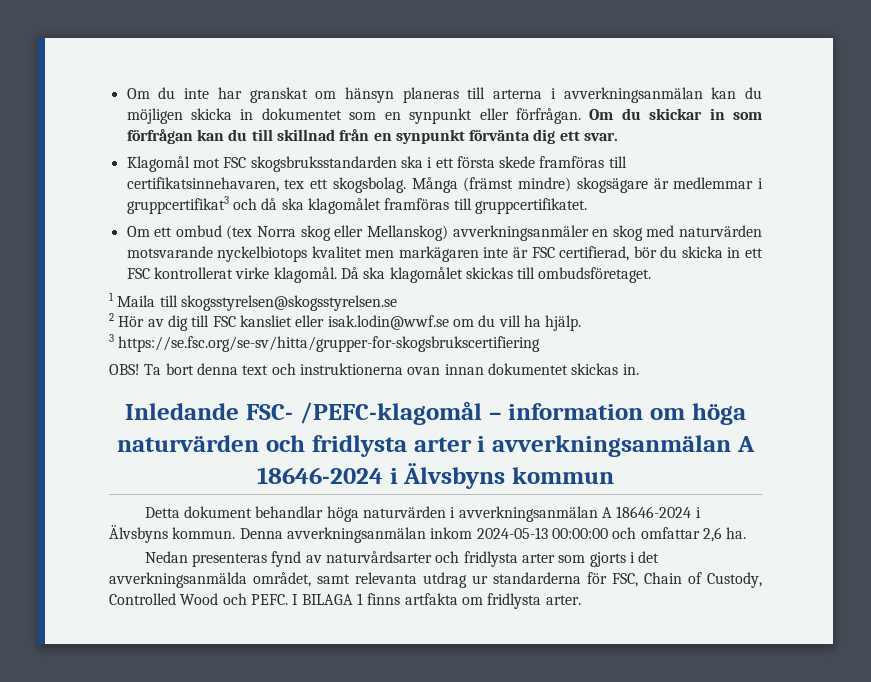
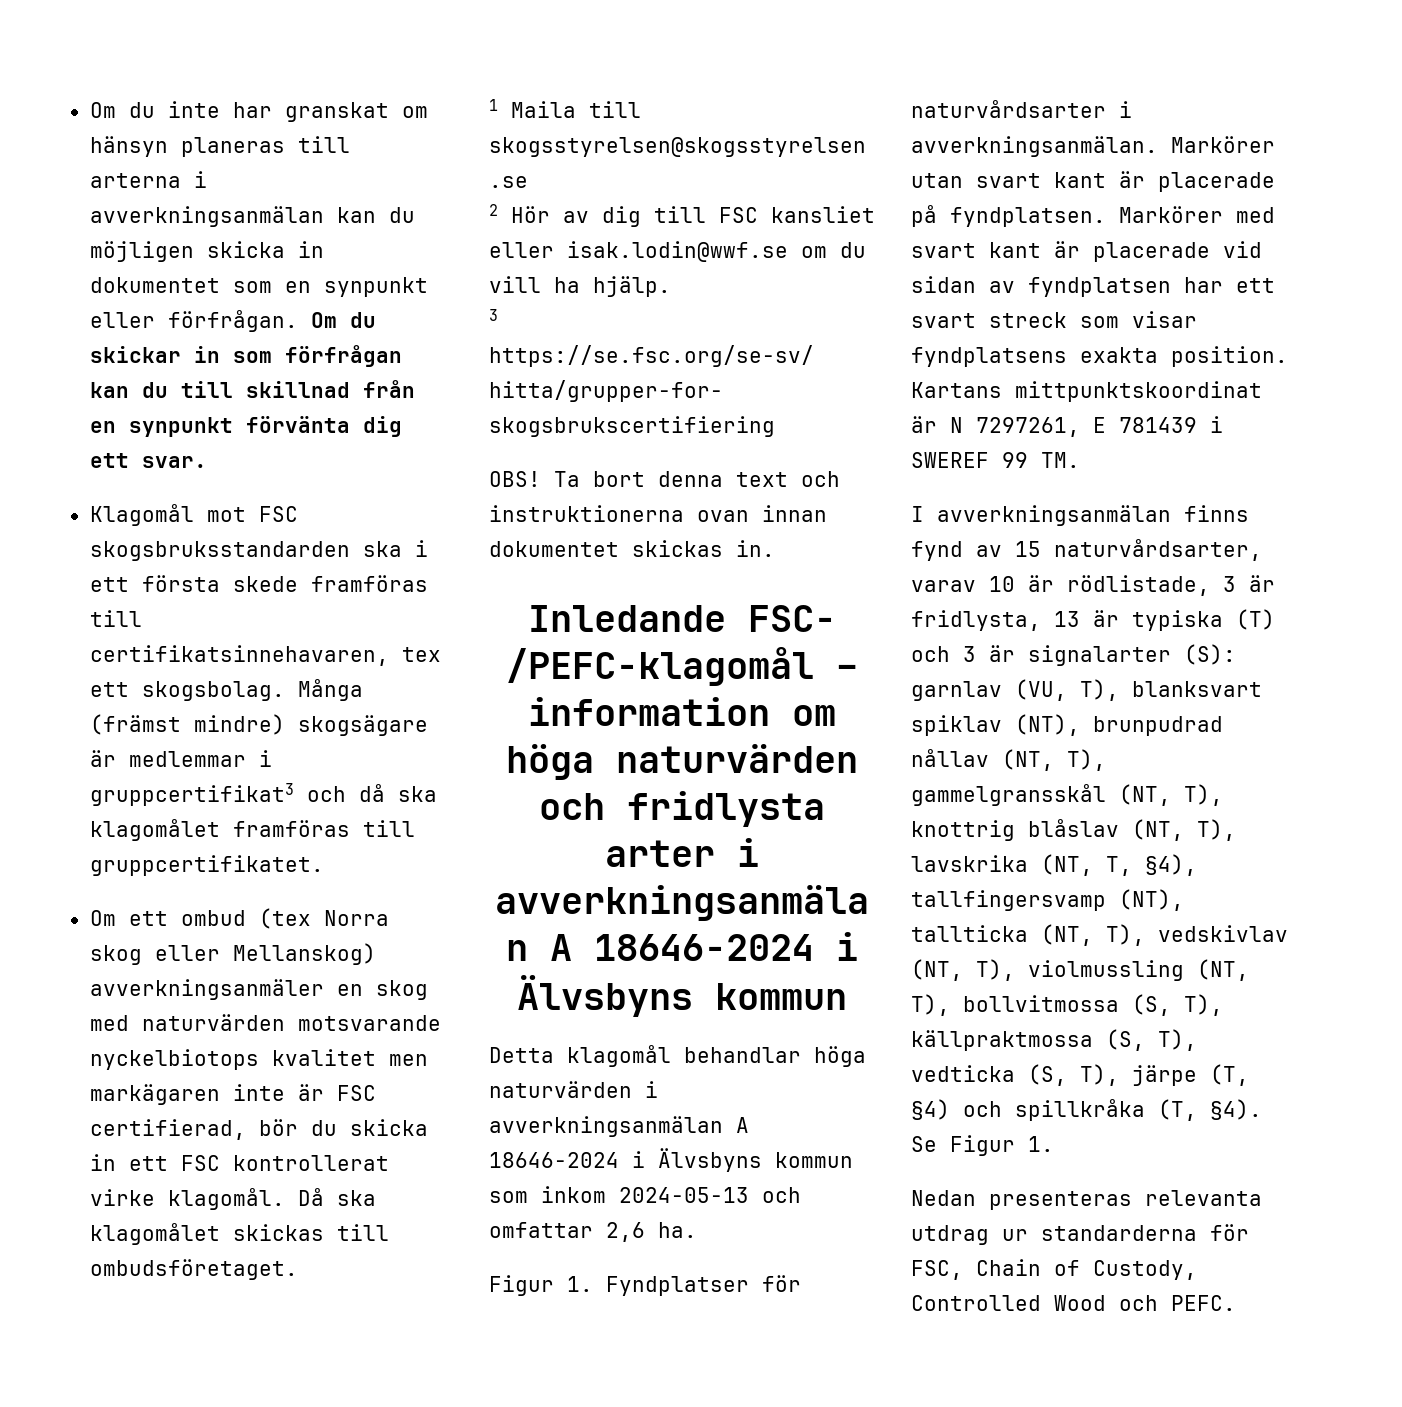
- Detta dokument behandlar höga naturvärden i avverkningsanmälan A 18646-2024 i Älvsbyns kommun. Denna avverkningsanmälan inkom 2024-05-13 00:00:00 och omfattar 2,6 ha.
+ Detta klagomål behandlar höga naturvärden i avverkningsanmälan A 18646-2024 i Älvsbyns kommun som inkom 2024-05-13 och omfattar 2,6 ha.
- Nedan presenteras fynd av naturvårdsarter och fridlysta arter som gjorts i det avverkningsanmälda området, samt relevanta utdrag ur standarderna för FSC, Chain of Custody, Controlled Wood och PEFC. I BILAGA 1 finns artfakta om fridlysta arter.
+ Figur 1. Fyndplatser för naturvårdsarter i avverkningsanmälan. Markörer utan svart kant är placerade på fyndplatsen. Markörer med svart kant är placerade vid sidan av fyndplatsen har ett svart streck som visar fyndplatsens exakta position. Kartans mittpunktskoordinat är N 7297261, E 781439 i SWEREF 99 TM.
+ I avverkningsanmälan finns fynd av 15 naturvårdsarter, varav 10 är rödlistade, 3 är fridlysta, 13 är typiska (T) och 3 är signalarter (S): garnlav (VU, T), blanksvart spiklav (NT), brunpudrad nållav (NT, T), gammelgransskål (NT, T), knottrig blåslav (NT, T), lavskrika (NT, T, §4), tallfingersvamp (NT), tallticka (NT, T), vedskivlav (NT, T), violmussling (NT, T), bollvitmossa (S, T), källpraktmossa (S, T), vedticka (S, T), järpe (T, §4) och spillkråka (T, §4). Se Figur 1.
+ Nedan presenteras relevanta utdrag ur standarderna för FSC, Chain of Custody, Controlled Wood och PEFC.

